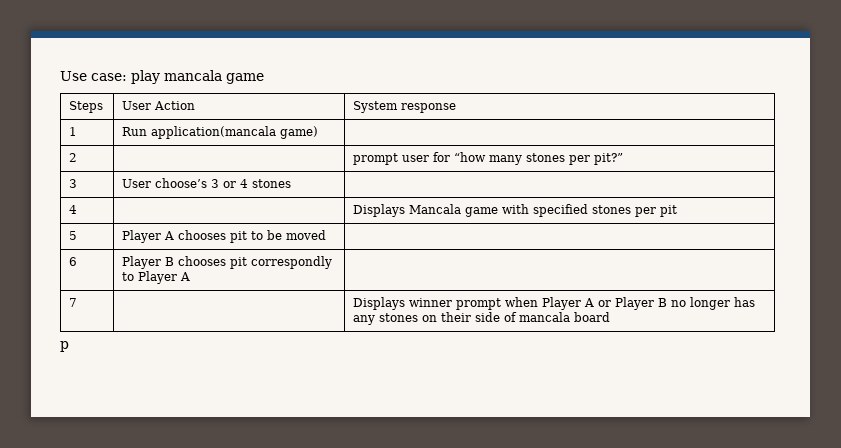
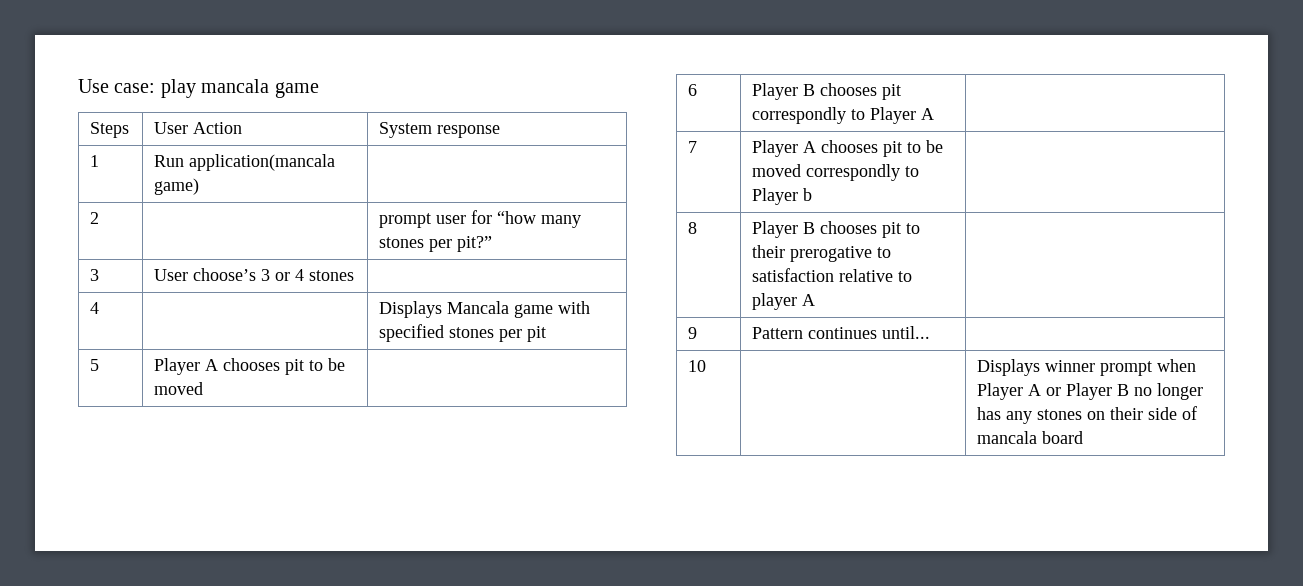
- 7 | | Displays winner prompt when Player A or Player B no longer has any stones on their side of mancala board
+ 7 | Player A chooses pit to be moved correspondly to Player b |
+ 8 | Player B chooses pit to their prerogative to satisfaction relative to player A |
+ 9 | Pattern continues until... |
+ 10 | | Displays winner prompt when Player A or Player B no longer has any stones on their side of mancala board
- p

